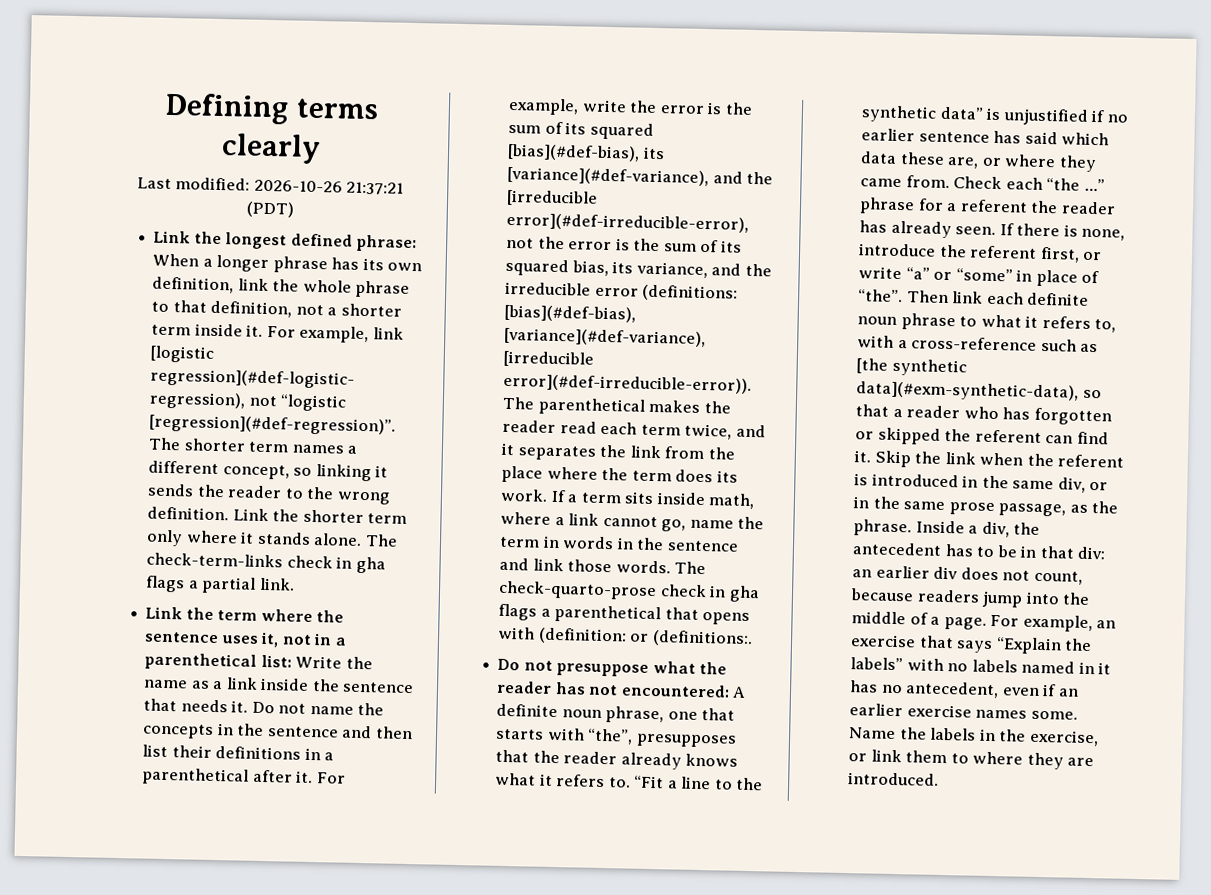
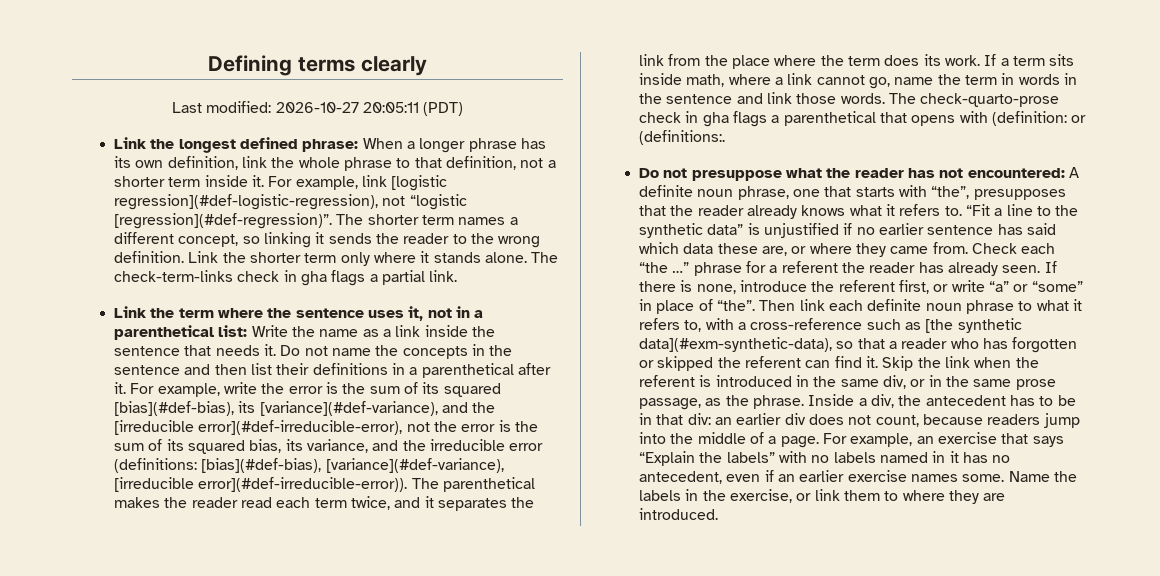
- Last modified: 2026-10-26 21:37:21 (PDT)
+ Last modified: 2026-10-27 20:05:11 (PDT)

